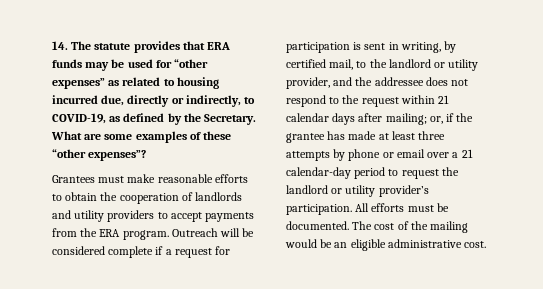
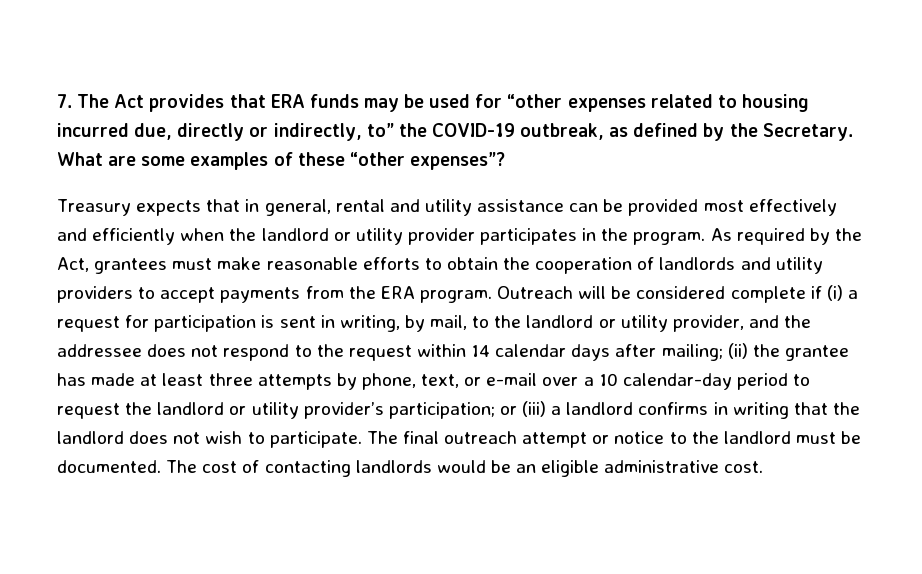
- 14. The statute provides that ERA funds may be used for “other expenses” as related to housing incurred due, directly or indirectly, to COVID-19, as defined by the Secretary.
+ 7. The Act provides that ERA funds may be used for “other expenses related to housing incurred due, directly or indirectly, to” the COVID-19 outbreak, as defined by the Secretary.
- Grantees must make reasonable efforts to obtain the cooperation of landlords and utility providers to accept payments from the ERA program.
+ Treasury expects that in general, rental and utility assistance can be provided most effectively and efficiently when the landlord or utility provider participates in the program. As required by the Act, grantees must make reasonable efforts to obtain the cooperation of landlords and utility providers to accept payments from the ERA program.
- Outreach will be considered complete if a request for participation is sent in writing, by certified mail, to the landlord or utility provider, and the addressee does not respond to the request within 21 calendar days after mailing; or, if the grantee has made at least three attempts by phone or email over a 21 calendar-day period to request the landlord or utility provider’s participation. All efforts must be documented.
+ Outreach will be considered complete if (i) a request for participation is sent in writing, by mail, to the landlord or utility provider, and the addressee does not respond to the request within 14 calendar days after mailing; (ii) the grantee has made at least three attempts by phone, text, or e-mail over a 10 calendar-day period to request the landlord or utility provider’s participation; or (iii) a landlord confirms in writing that the landlord does not wish to participate. The final outreach attempt or notice to the landlord must be documented.
- The cost of the mailing would be an eligible administrative cost.
+ The cost of contacting landlords would be an eligible administrative cost.

